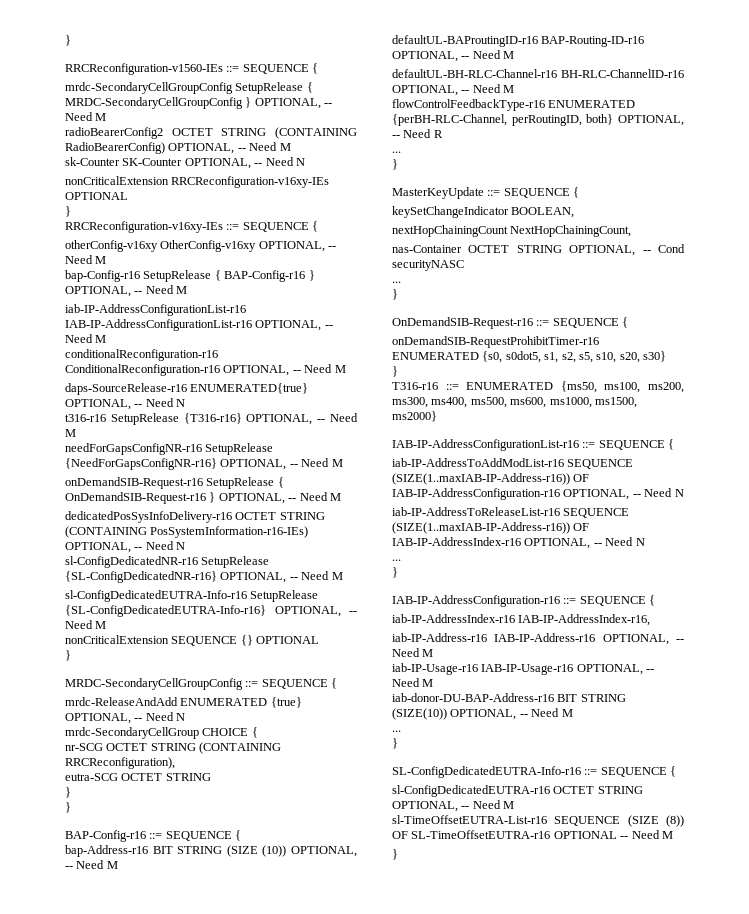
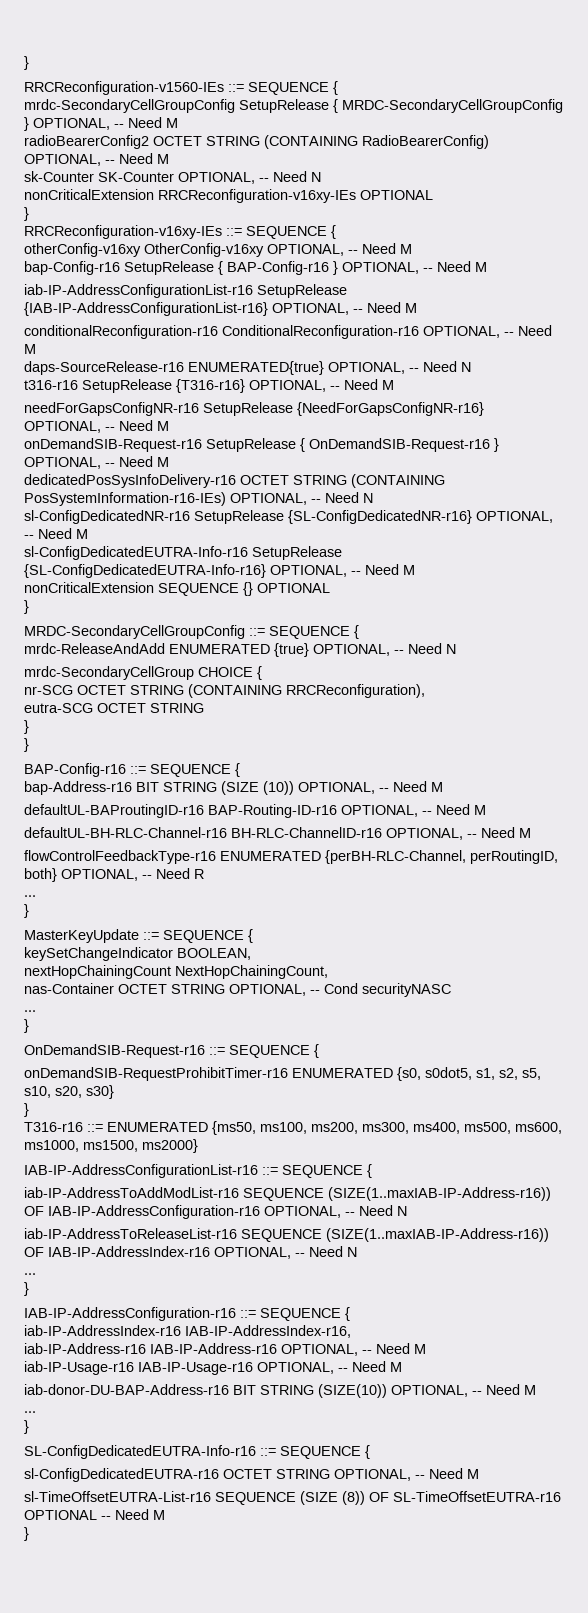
- iab-IP-AddressConfigurationList-r16 IAB-IP-AddressConfigurationList-r16 OPTIONAL, -- Need M
+ iab-IP-AddressConfigurationList-r16 SetupRelease {IAB-IP-AddressConfigurationList-r16} OPTIONAL, -- Need M

